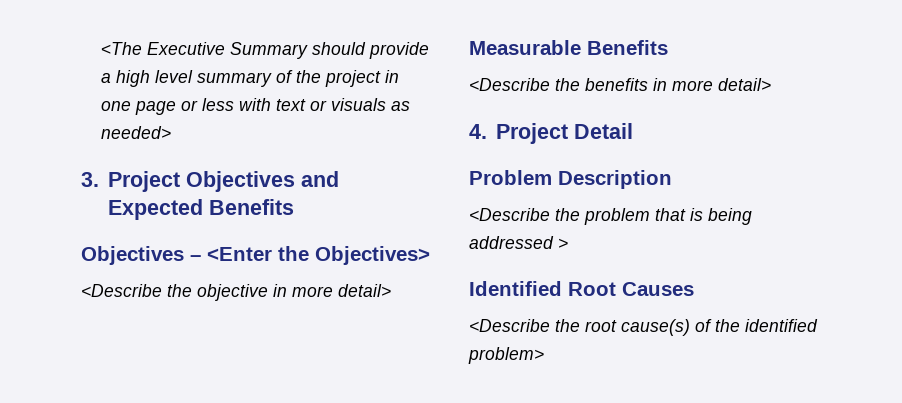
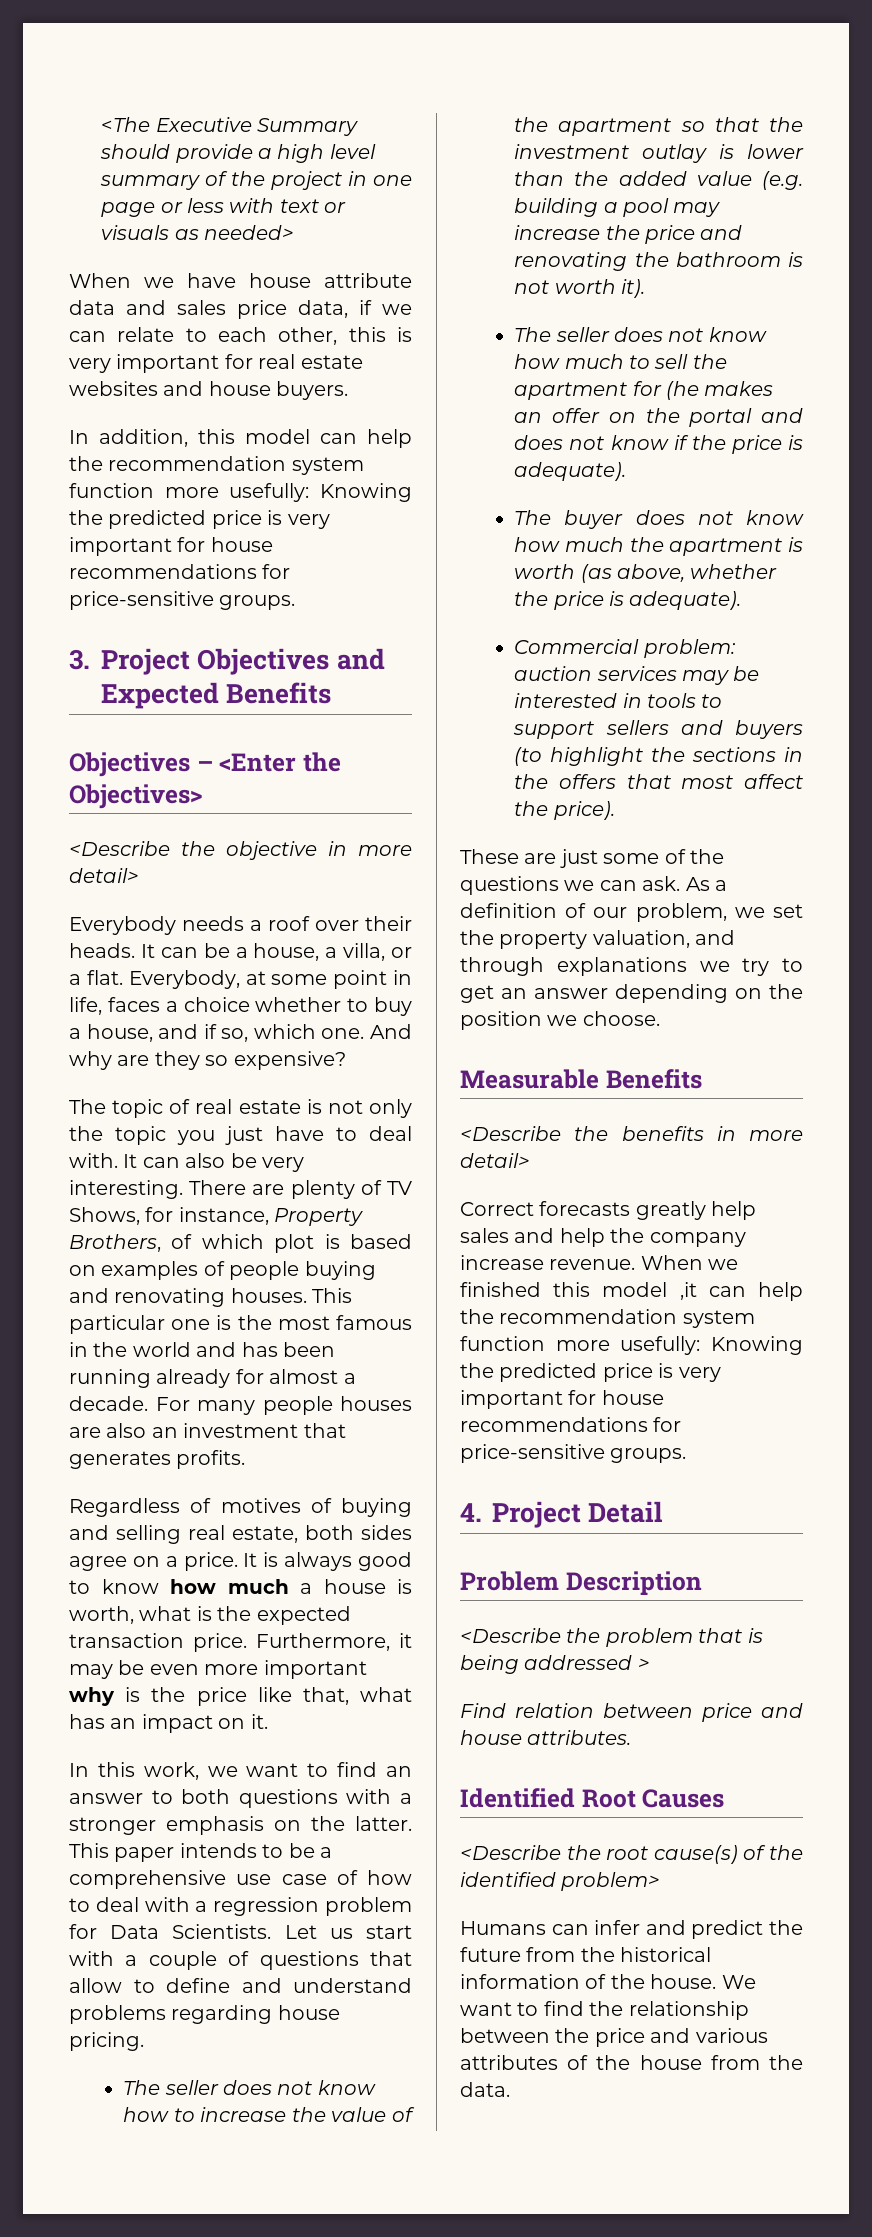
+ When we have house attribute data and sales price data, if we can relate to each other, this is very important for real estate websites and house buyers.
+ In addition, this model can help the recommendation system function more usefully: Knowing the predicted price is very important for house recommendations for price-sensitive groups.
+ Everybody needs a roof over their heads. It can be a house, a villa, or a flat. Everybody, at some point in life, faces a choice whether to buy a house, and if so, which one. And why are they so expensive?
+ The topic of real estate is not only the topic you just have to deal with. It can also be very interesting. There are plenty of TV Shows, for instance, Property Brothers, of which plot is based on examples of people buying and renovating houses. This particular one is the most famous in the world and has been running already for almost a decade. For many people houses are also an investment that generates profits.
+ Regardless of motives of buying and selling real estate, both sides agree on a price. It is always good to know how much a house is worth, what is the expected transaction price. Furthermore, it may be even more important why is the price like that, what has an impact on it.
+ In this work, we want to find an answer to both questions with a stronger emphasis on the latter. This paper intends to be a comprehensive use case of how to deal with a regression problem for Data Scientists. Let us start with a couple of questions that allow to define and understand problems regarding house pricing.
+ The seller does not know how to increase the value of the apartment so that the investment outlay is lower than the added value (e.g. building a pool may increase the price and renovating the bathroom is not worth it).
+ The seller does not know how much to sell the apartment for (he makes an offer on the portal and does not know if the price is adequate).
+ The buyer does not know how much the apartment is worth (as above, whether the price is adequate).
+ Commercial problem: auction services may be interested in tools to support sellers and buyers (to highlight the sections in the offers that most affect the price).
+ These are just some of the questions we can ask. As a definition of our problem, we set the property valuation, and through explanations we try to get an answer depending on the position we choose.
+ Correct forecasts greatly help sales and help the company increase revenue. When we finished this model ,it can help the recommendation system function more usefully: Knowing the predicted price is very important for house recommendations for price-sensitive groups.
+ Find relation between price and house attributes.
+ Humans can infer and predict the future from the historical information of the house. We want to find the relationship between the price and various attributes of the house from the data.

